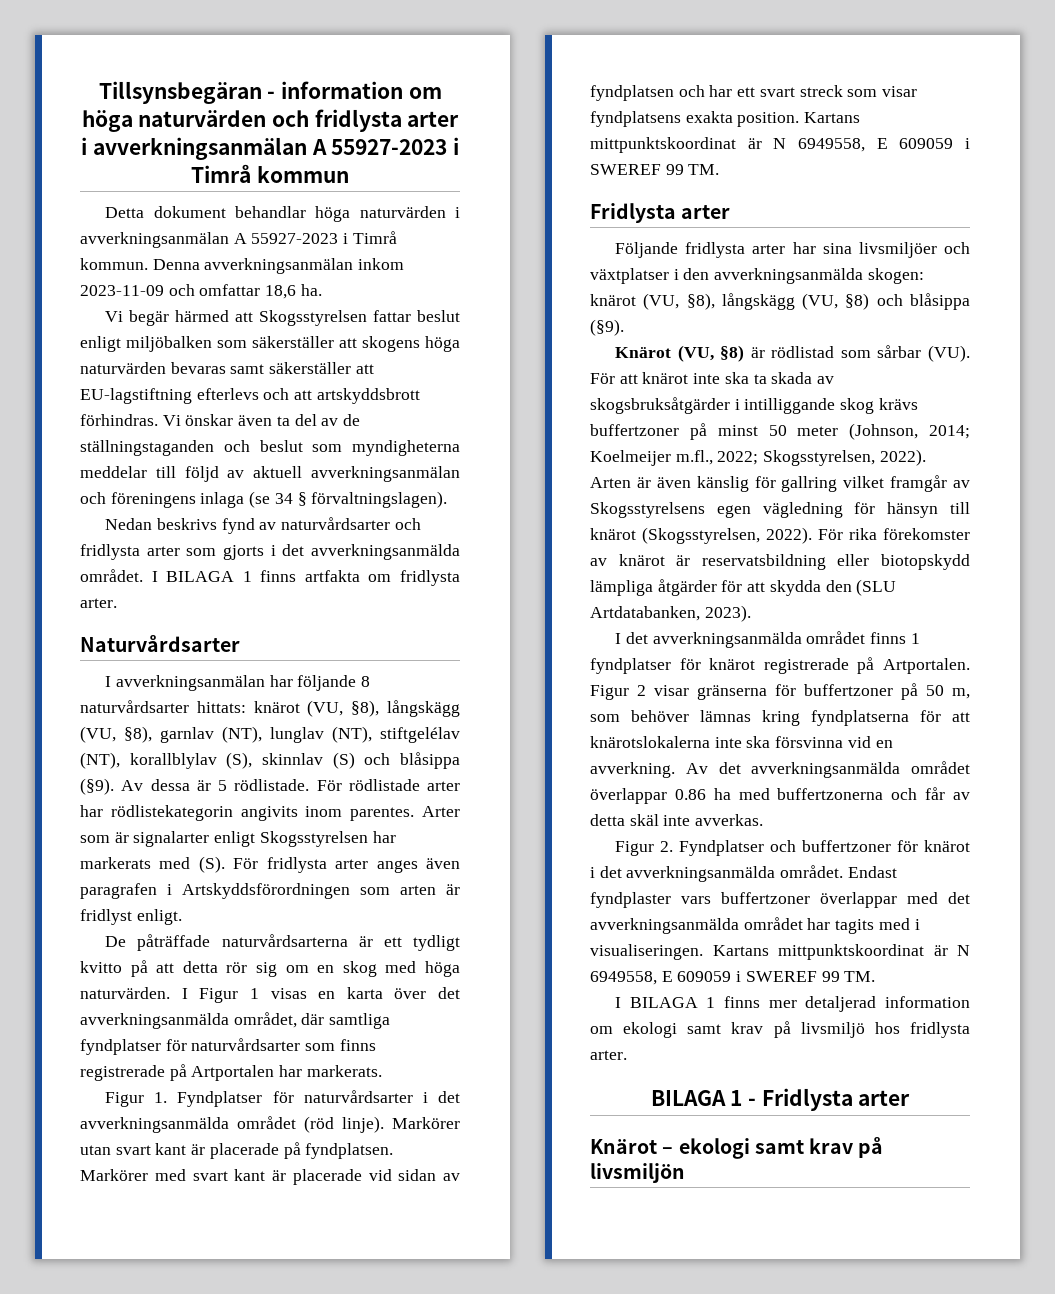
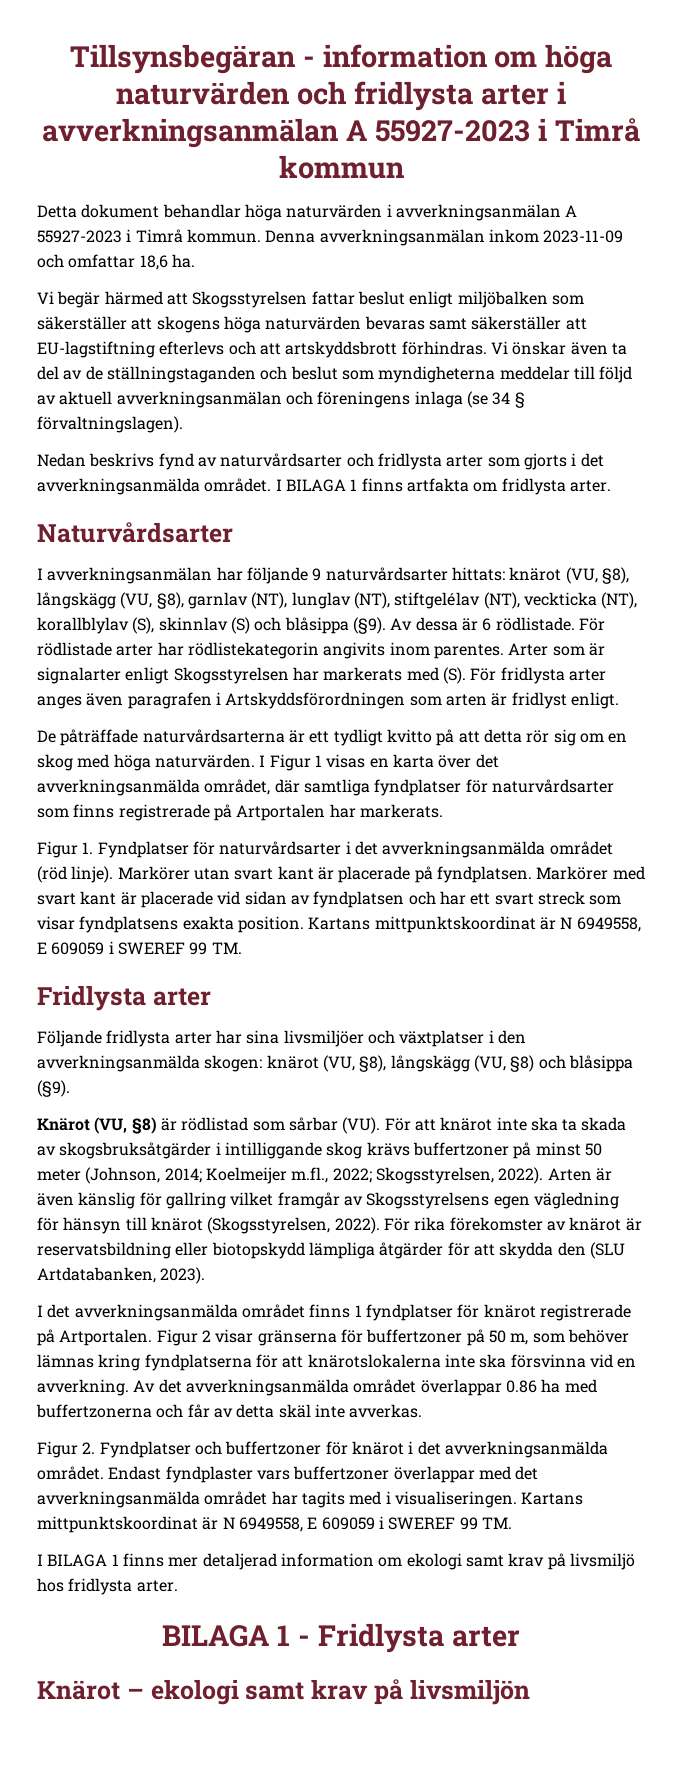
- I avverkningsanmälan har följande 8 naturvårdsarter hittats: knärot (VU, §8), långskägg (VU, §8), garnlav (NT), lunglav (NT), stiftgelélav (NT), korallblylav (S), skinnlav (S) och blåsippa (§9).
+ I avverkningsanmälan har följande 9 naturvårdsarter hittats: knärot (VU, §8), långskägg (VU, §8), garnlav (NT), lunglav (NT), stiftgelélav (NT), veckticka (NT), korallblylav (S), skinnlav (S) och blåsippa (§9).
- Av dessa är 5 rödlistade.
+ Av dessa är 6 rödlistade.

